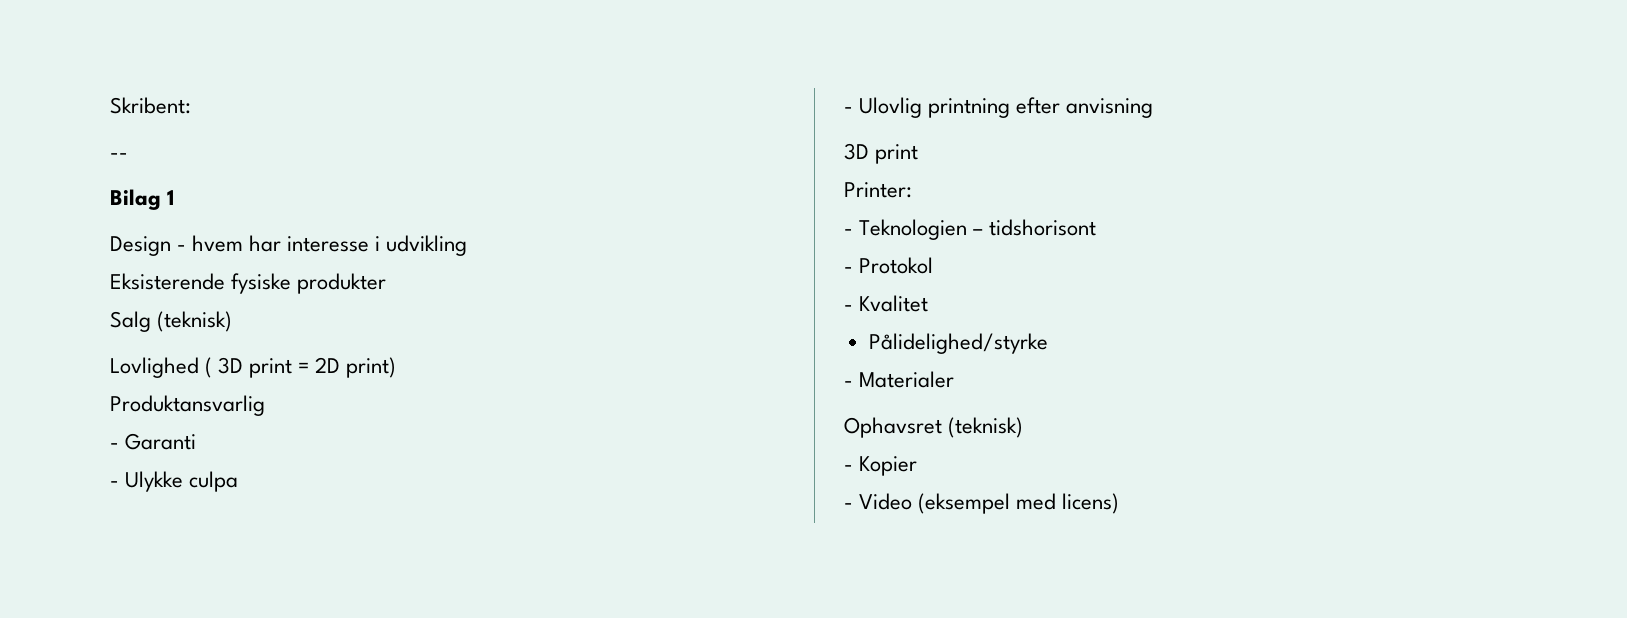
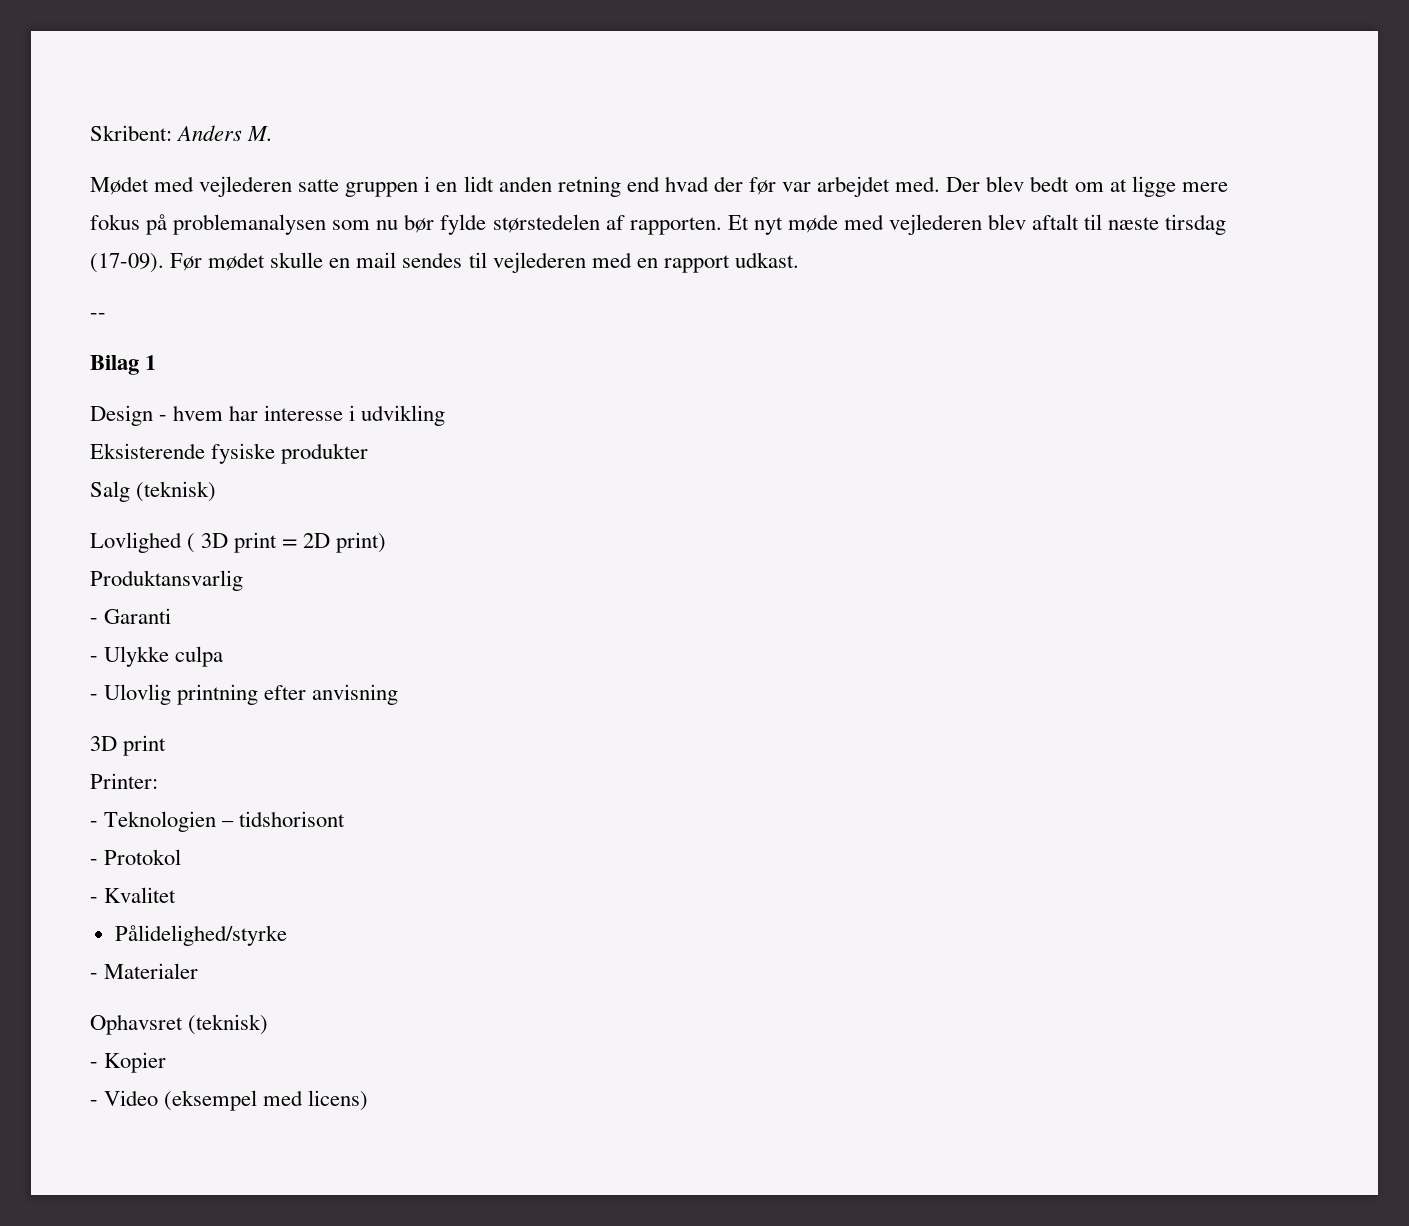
- Skribent:
+ Skribent: Anders M.
+ Mødet med vejlederen satte gruppen i en lidt anden retning end hvad der før var arbejdet med. Der blev bedt om at ligge mere fokus på problemanalysen som nu bør fylde størstedelen af rapporten. Et nyt møde med vejlederen blev aftalt til næste tirsdag (17-09). Før mødet skulle en mail sendes til vejlederen med en rapport udkast.

